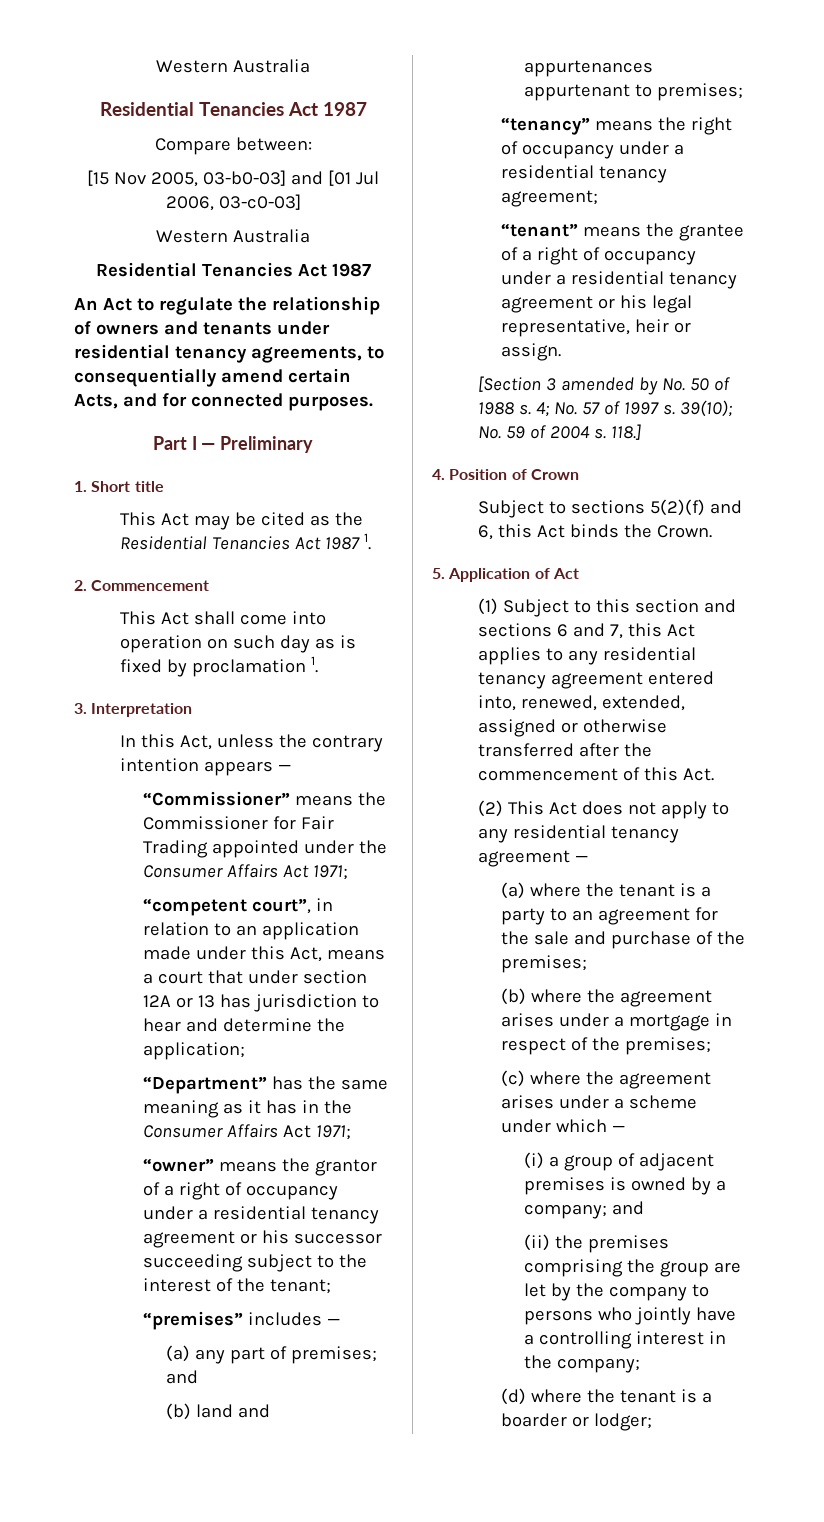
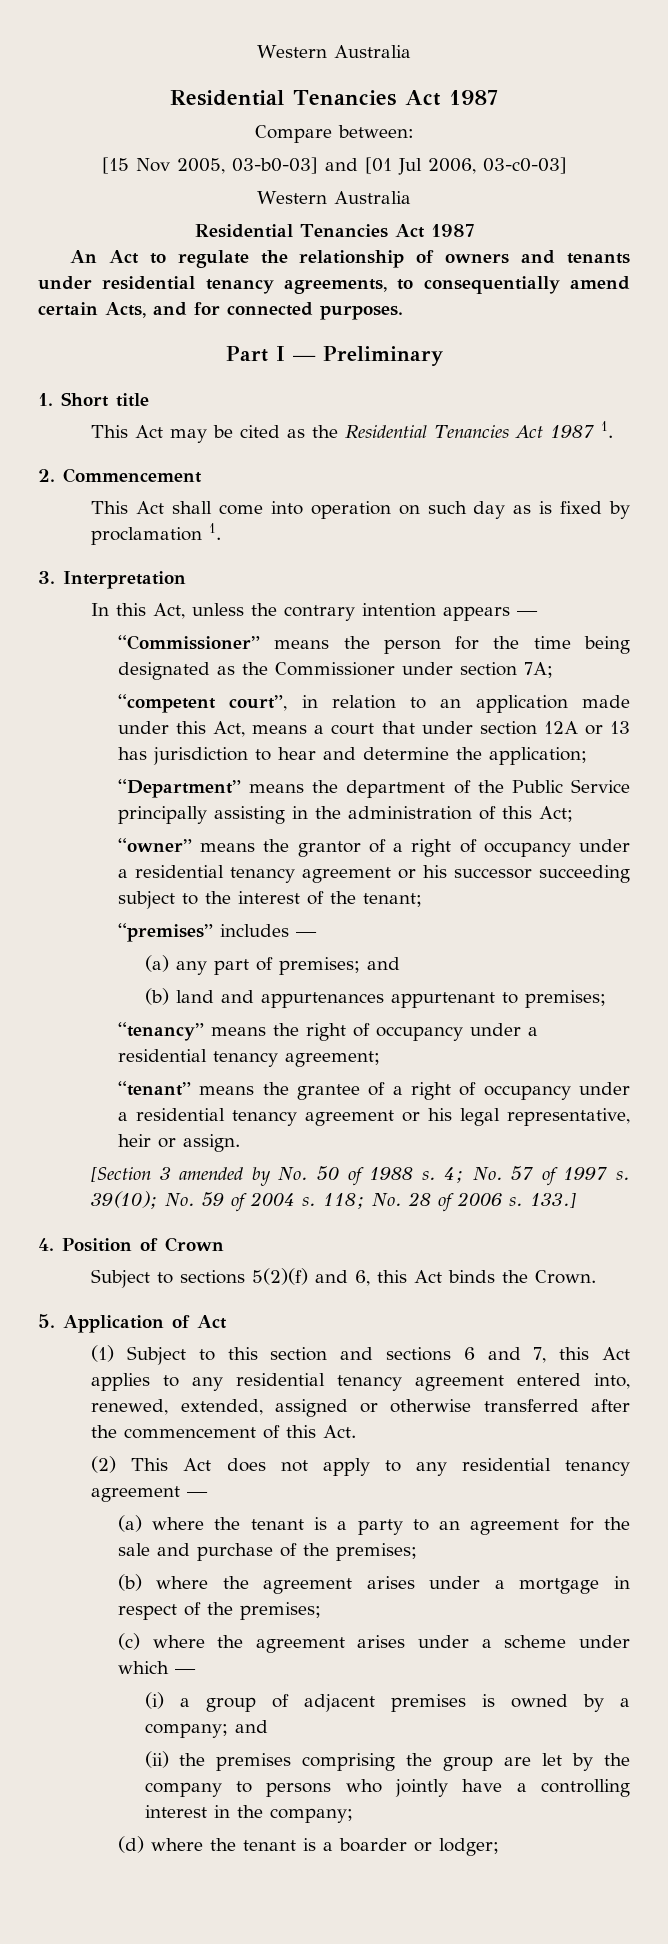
- “Commissioner” means the Commissioner for Fair Trading appointed under the Consumer Affairs Act 1971;
+ “Commissioner” means the person for the time being designated as the Commissioner under section 7A;
- “Department” has the same meaning as it has in the Consumer Affairs Act 1971;
+ “Department” means the department of the Public Service principally assisting in the administration of this Act;
- 118.]
+ 118; No. 28 of 2006 s. 133.]

